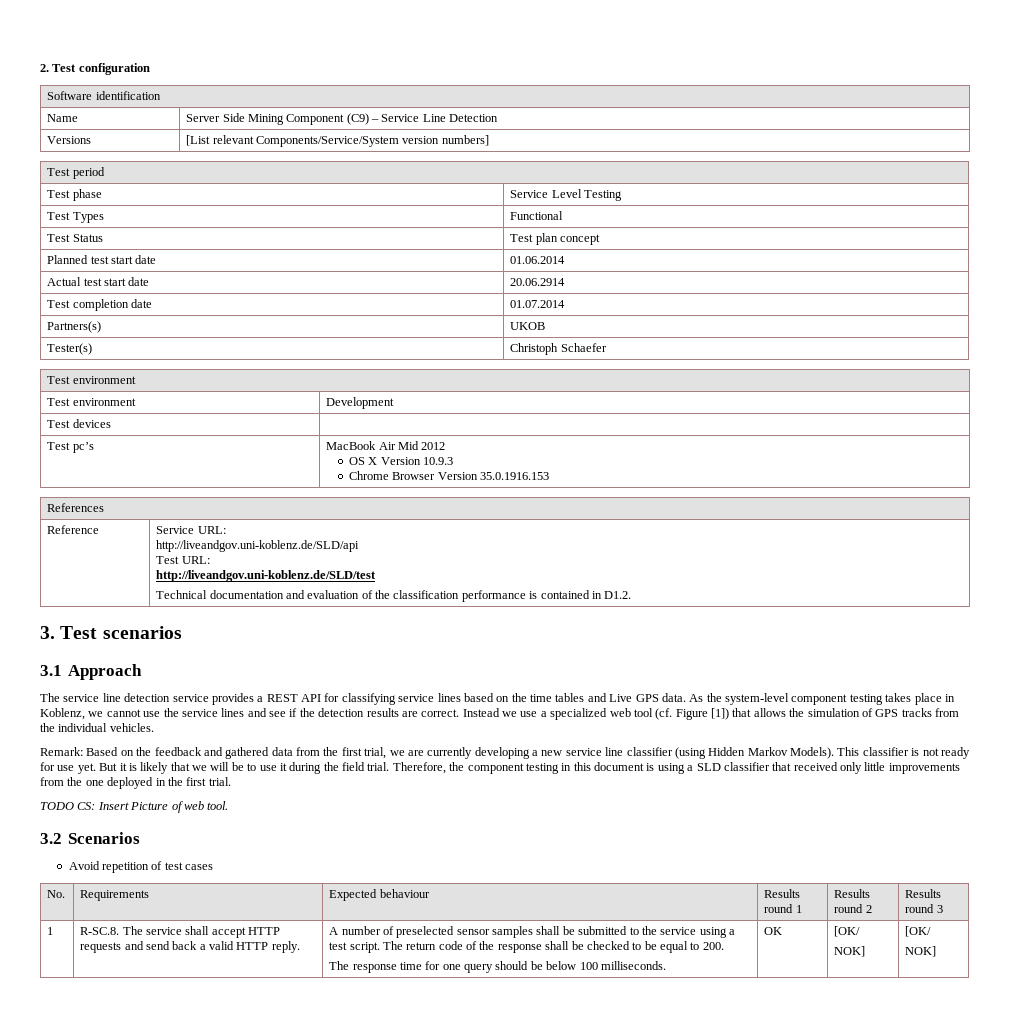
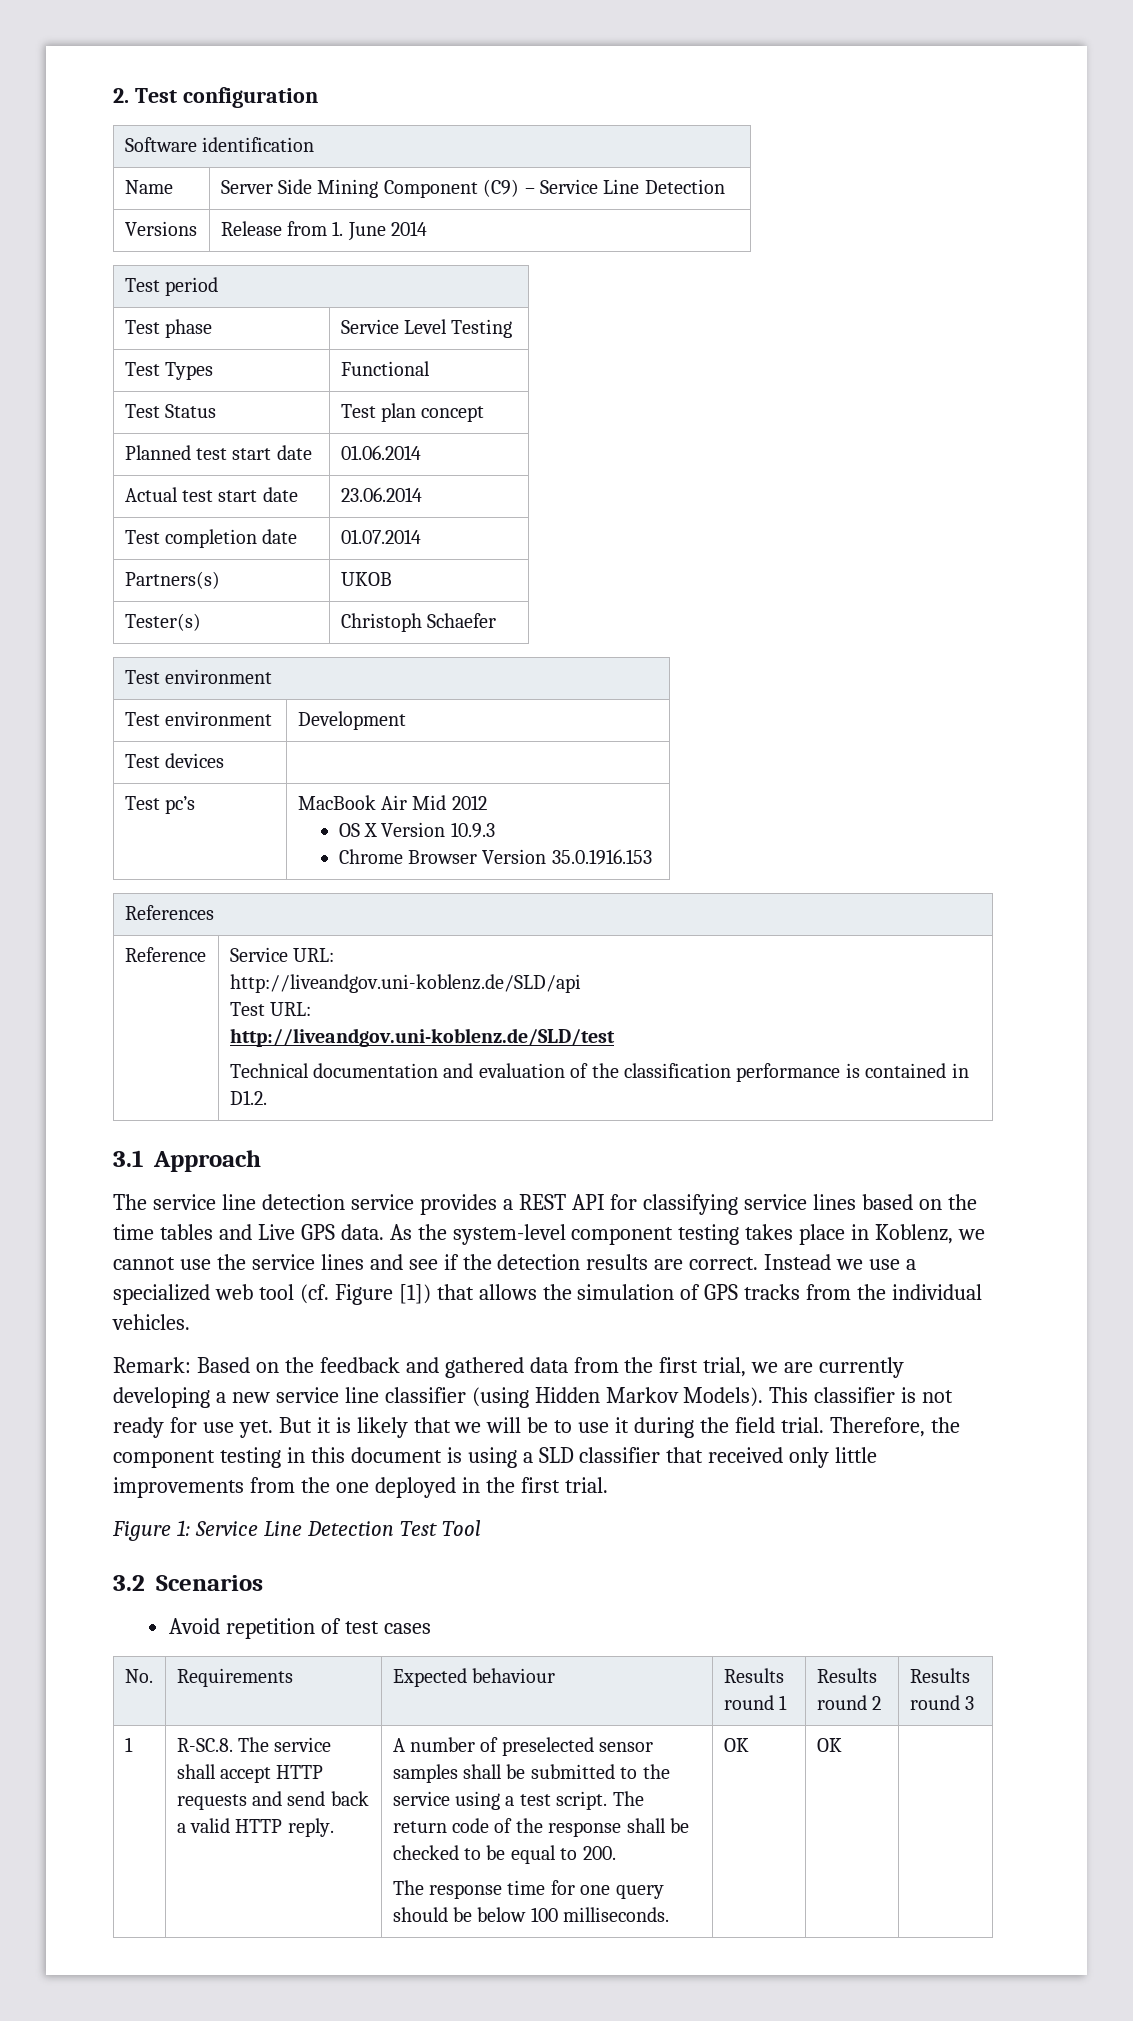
- Versions | [List relevant Components/Service/System version numbers]
+ Versions | Release from 1. June 2014
- Actual test start date | 20.06.2914
+ Actual test start date | 23.06.2014
- 3. Test scenarios
- TODO CS: Insert Picture of web tool.
+ Figure 1: Service Line Detection Test Tool
- OK | [OK/
- NOK] | [OK/
- NOK]
+ OK | OK

